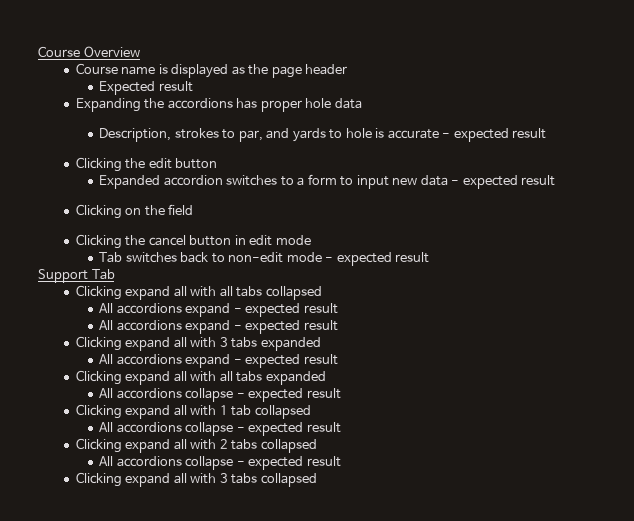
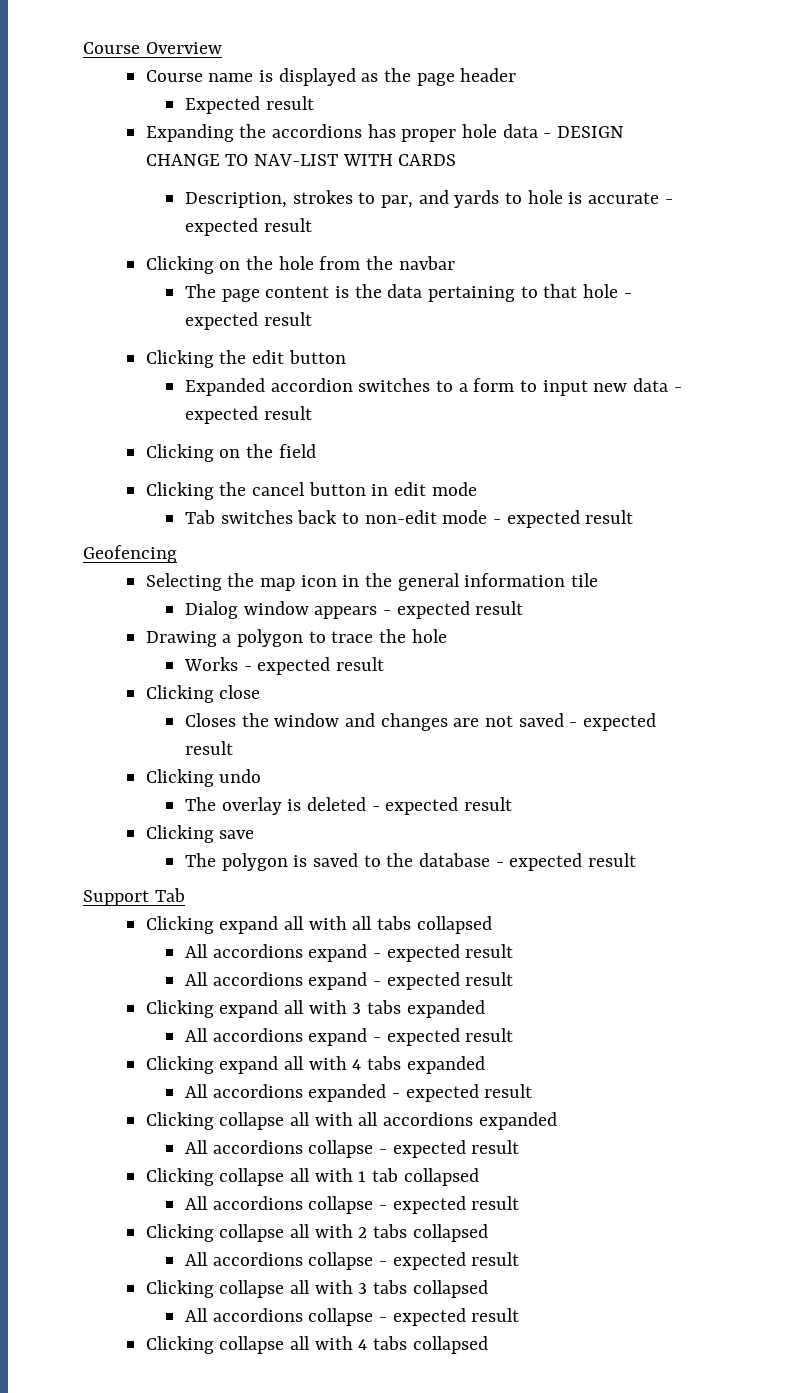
- Expanding the accordions has proper hole data
+ Expanding the accordions has proper hole data - DESIGN CHANGE TO NAV-LIST WITH CARDS
+ Clicking on the hole from the navbar
+ The page content is the data pertaining to that hole - expected result
+ Geofencing
+ Selecting the map icon in the general information tile
+ Dialog window appears - expected result
+ Drawing a polygon to trace the hole
+ Works - expected result
+ Clicking close
+ Closes the window and changes are not saved - expected result
+ Clicking undo
+ The overlay is deleted - expected result
+ Clicking save
+ The polygon is saved to the database - expected result
- Clicking expand all with all tabs expanded
+ Clicking expand all with 4 tabs expanded
+ All accordions expanded - expected result
+ Clicking collapse all with all accordions expanded
- Clicking expand all with 1 tab collapsed
+ Clicking collapse all with 1 tab collapsed
- Clicking expand all with 2 tabs collapsed
+ Clicking collapse all with 2 tabs collapsed
- Clicking expand all with 3 tabs collapsed
+ Clicking collapse all with 3 tabs collapsed
+ All accordions collapse - expected result
+ Clicking collapse all with 4 tabs collapsed

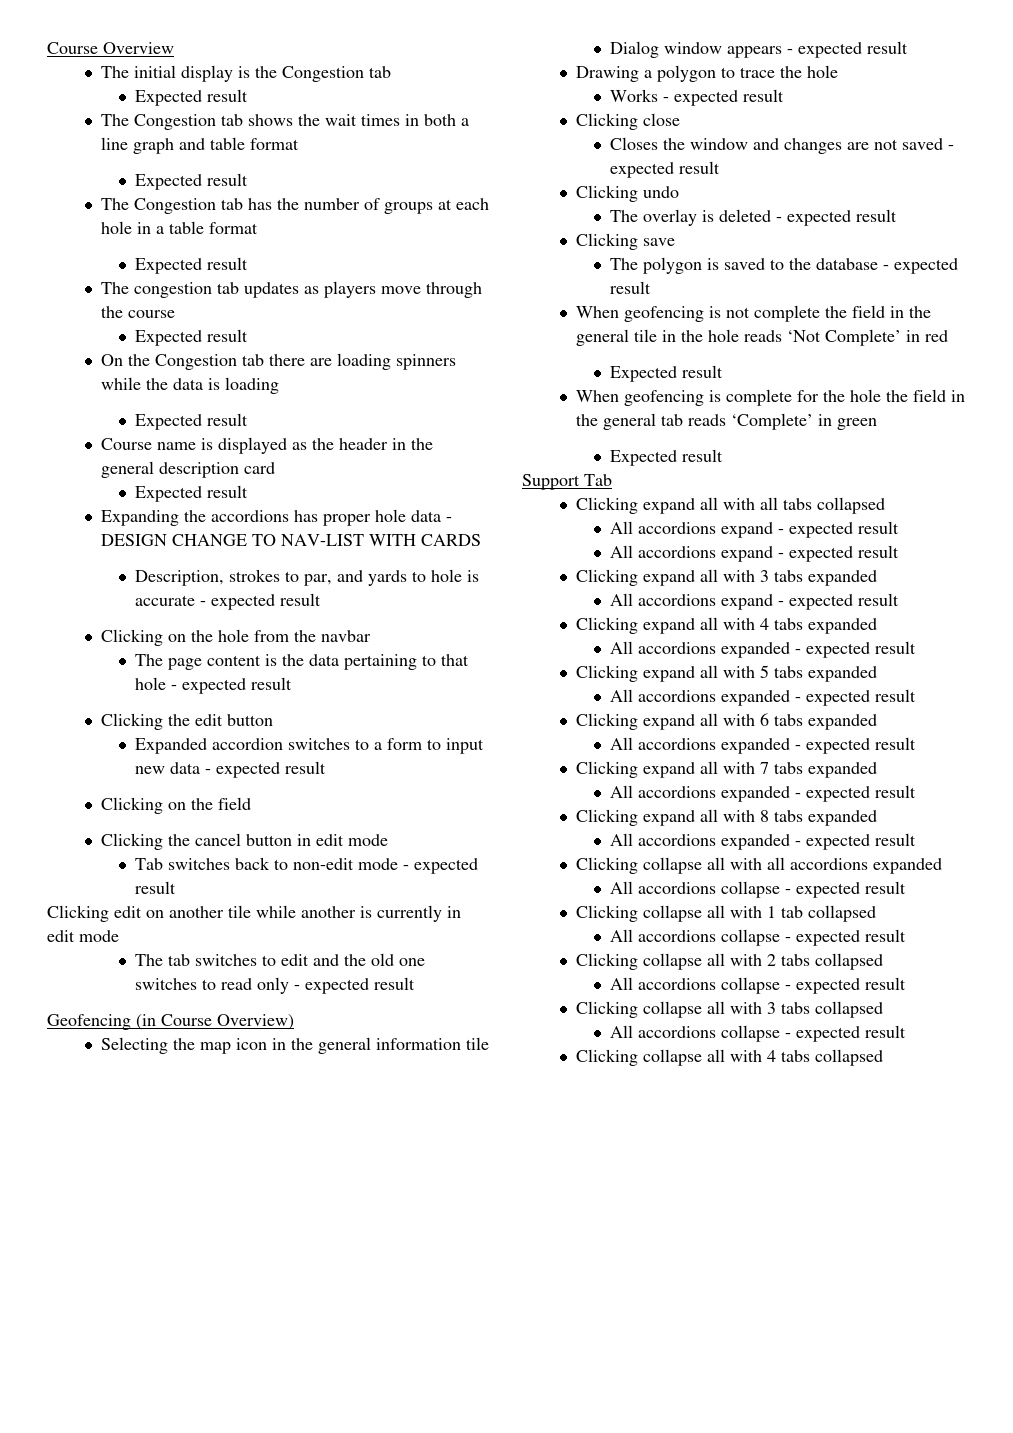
+ The initial display is the Congestion tab
+ Expected result
+ The Congestion tab shows the wait times in both a line graph and table format
+ Expected result
+ The Congestion tab has the number of groups at each hole in a table format
+ Expected result
+ The congestion tab updates as players move through the course
+ Expected result
+ On the Congestion tab there are loading spinners while the data is loading
+ Expected result
- Course name is displayed as the page header
+ Course name is displayed as the header in the general description card
- Geofencing
+ Clicking edit on another tile while another is currently in edit mode
+ The tab switches to edit and the old one switches to read only - expected result
+ Geofencing (in Course Overview)
+ When geofencing is not complete the field in the general tile in the hole reads ‘Not Complete’ in red
+ Expected result
+ When geofencing is complete for the hole the field in the general tab reads ‘Complete’ in green
+ Expected result
+ Clicking expand all with 5 tabs expanded
+ All accordions expanded - expected result
+ Clicking expand all with 6 tabs expanded
+ All accordions expanded - expected result
+ Clicking expand all with 7 tabs expanded
+ All accordions expanded - expected result
+ Clicking expand all with 8 tabs expanded
+ All accordions expanded - expected result

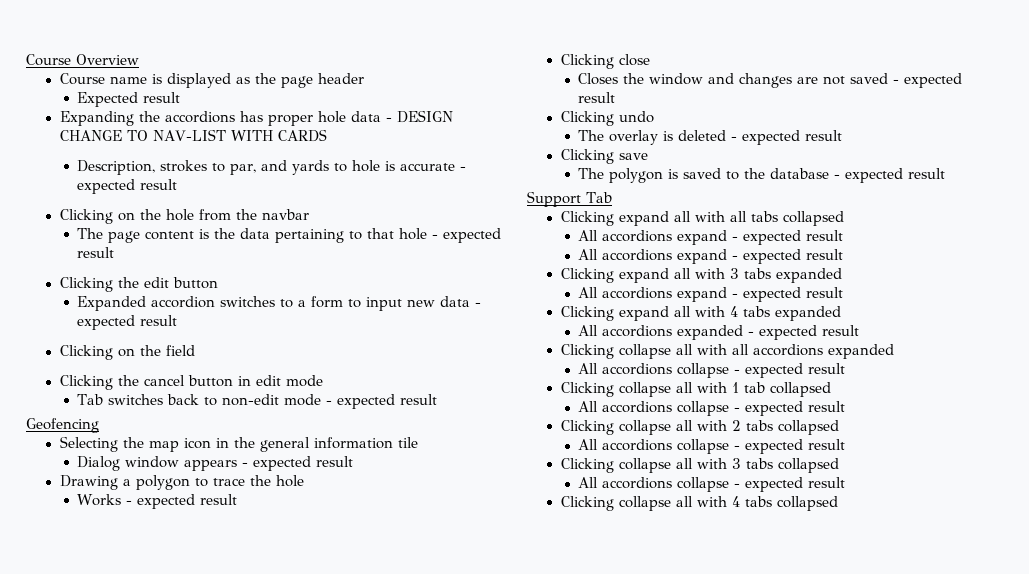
- The initial display is the Congestion tab
- Expected result
- The Congestion tab shows the wait times in both a line graph and table format
- Expected result
- The Congestion tab has the number of groups at each hole in a table format
- Expected result
- The congestion tab updates as players move through the course
- Expected result
- On the Congestion tab there are loading spinners while the data is loading
- Expected result
- Course name is displayed as the header in the general description card
+ Course name is displayed as the page header
- Clicking edit on another tile while another is currently in edit mode
- The tab switches to edit and the old one switches to read only - expected result
- Geofencing (in Course Overview)
+ Geofencing
- When geofencing is not complete the field in the general tile in the hole reads ‘Not Complete’ in red
- Expected result
- When geofencing is complete for the hole the field in the general tab reads ‘Complete’ in green
- Expected result
- Clicking expand all with 5 tabs expanded
- All accordions expanded - expected result
- Clicking expand all with 6 tabs expanded
- All accordions expanded - expected result
- Clicking expand all with 7 tabs expanded
- All accordions expanded - expected result
- Clicking expand all with 8 tabs expanded
- All accordions expanded - expected result

